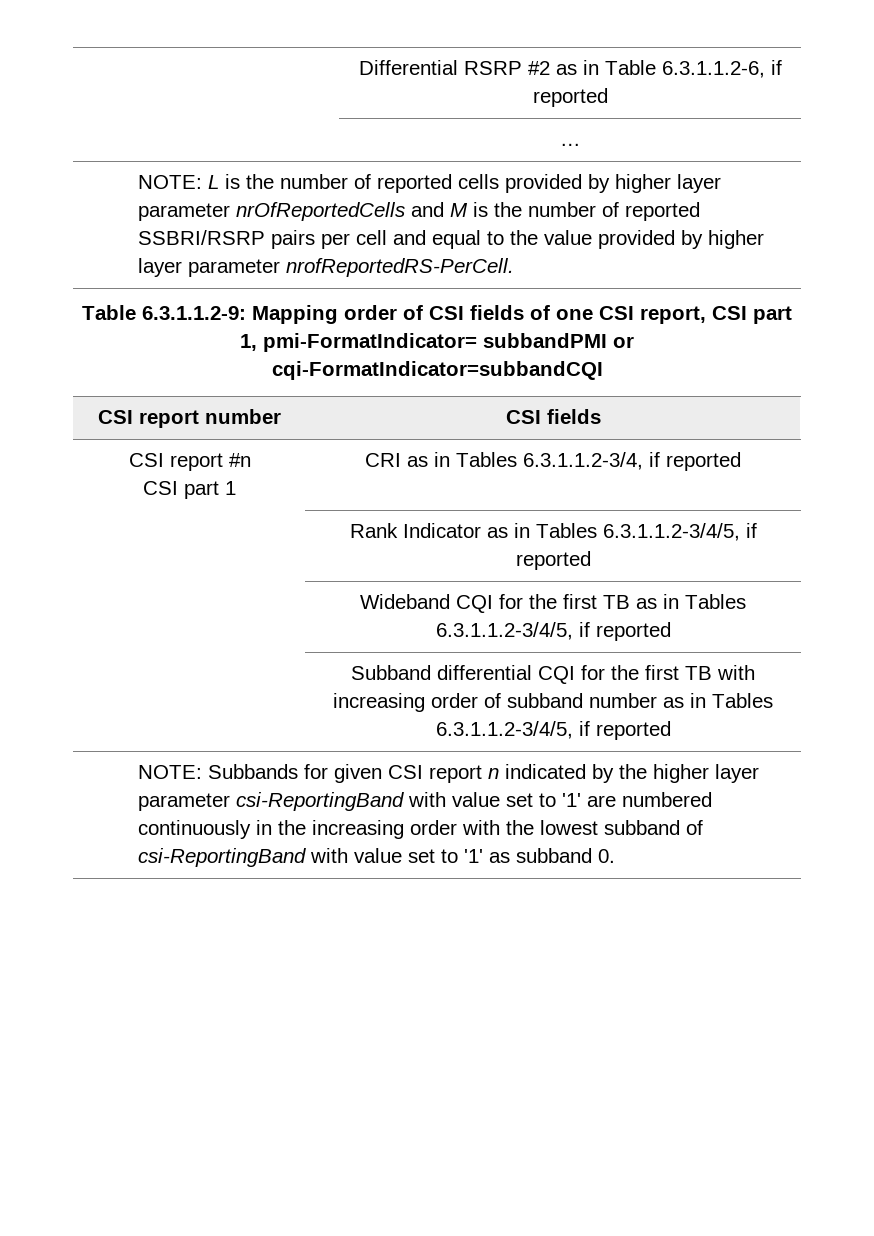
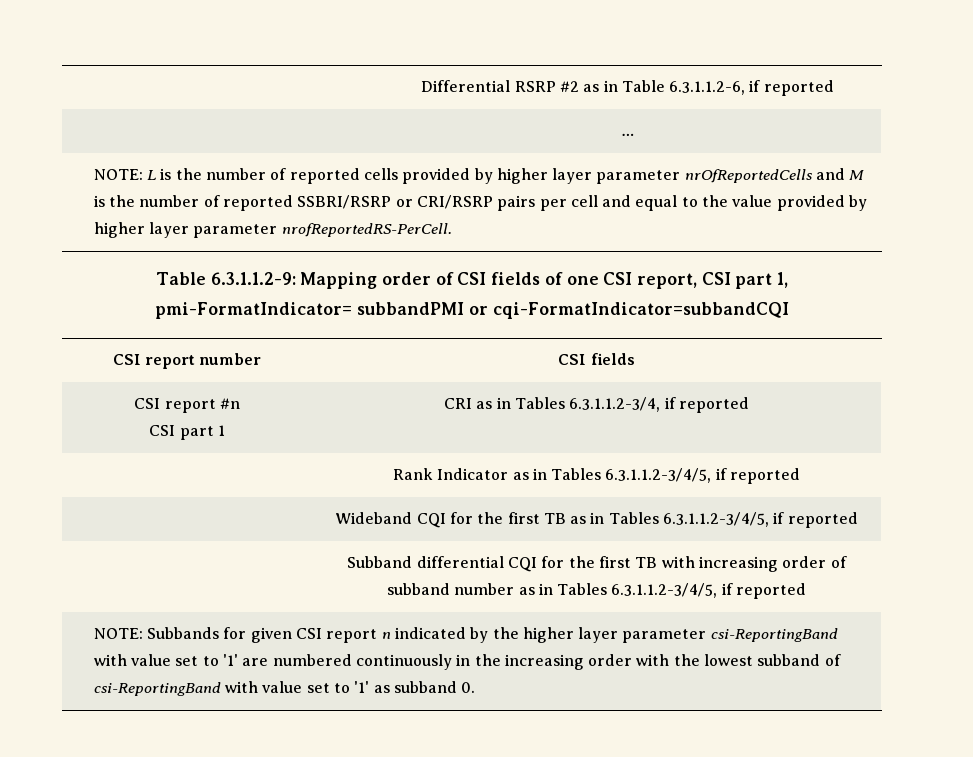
- NOTE: L is the number of reported cells provided by higher layer parameter nrOfReportedCells and M is the number of reported SSBRI/RSRP pairs per cell and equal to the value provided by higher layer parameter nrofReportedRS-PerCell.
+ NOTE: L is the number of reported cells provided by higher layer parameter nrOfReportedCells and M is the number of reported SSBRI/RSRP or CRI/RSRP pairs per cell and equal to the value provided by higher layer parameter nrofReportedRS-PerCell.

